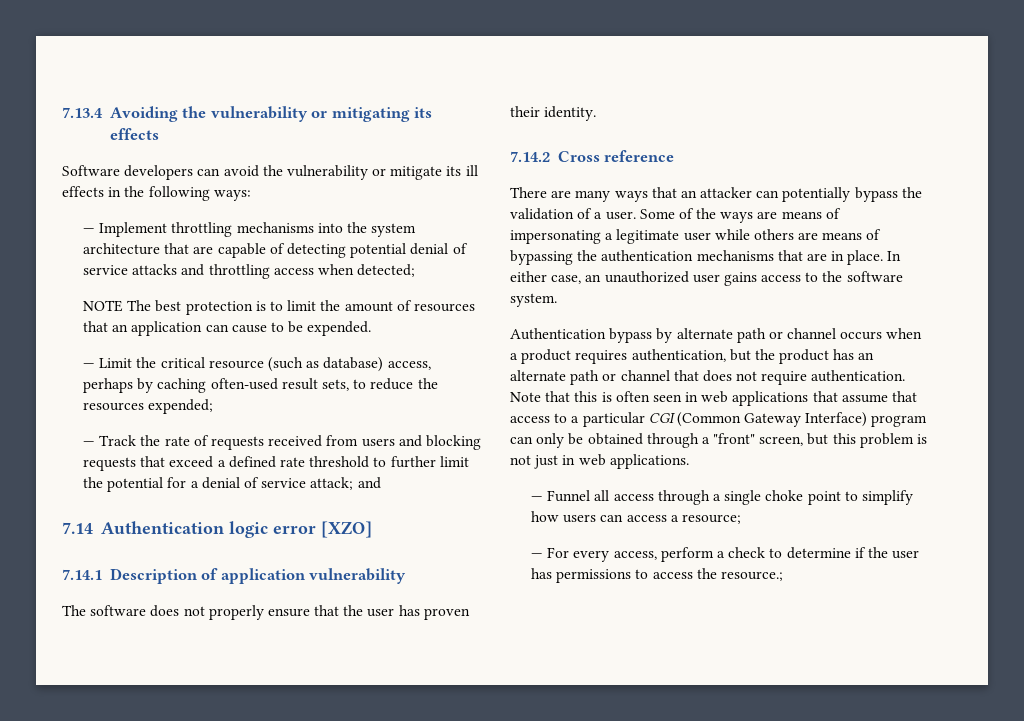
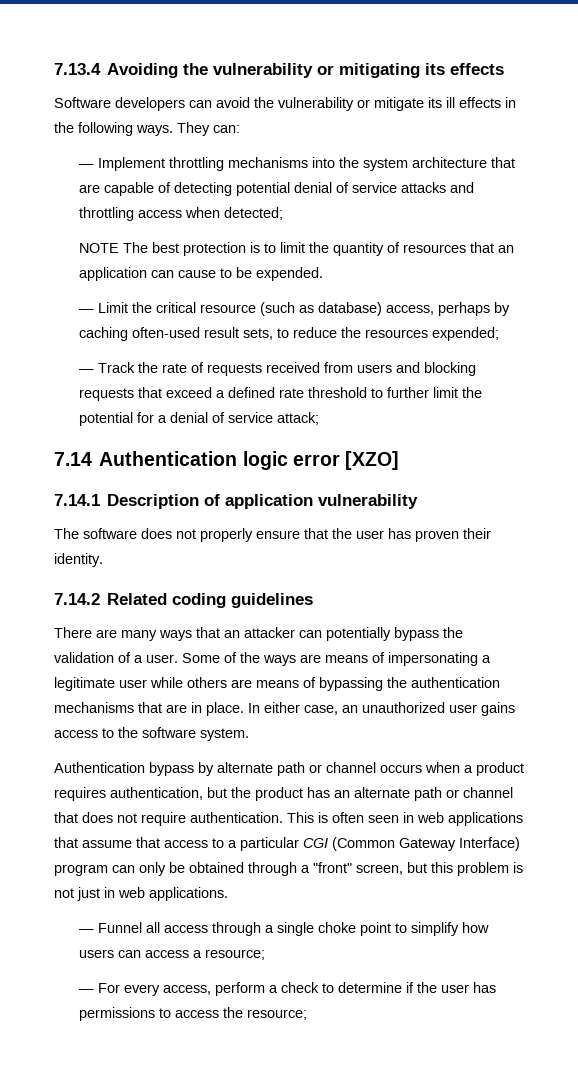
- Software developers can avoid the vulnerability or mitigate its ill effects in the following ways:
+ Software developers can avoid the vulnerability or mitigate its ill effects in the following ways. They can:
- NOTE The best protection is to limit the amount of resources that an application can cause to be expended.
+ NOTE The best protection is to limit the quantity of resources that an application can cause to be expended.
- — Track the rate of requests received from users and blocking requests that exceed a defined rate threshold to further limit the potential for a denial of service attack; and
+ — Track the rate of requests received from users and blocking requests that exceed a defined rate threshold to further limit the potential for a denial of service attack;
- 7.14.2 Cross reference
+ 7.14.2 Related coding guidelines
- Note that this is often seen in web applications that assume that access to a particular CGI (Common Gateway Interface) program can only be obtained through a "front" screen, but this problem is not just in web applications.
+ This is often seen in web applications that assume that access to a particular CGI (Common Gateway Interface) program can only be obtained through a "front" screen, but this problem is not just in web applications.
- — For every access, perform a check to determine if the user has permissions to access the resource.;
+ — For every access, perform a check to determine if the user has permissions to access the resource;

